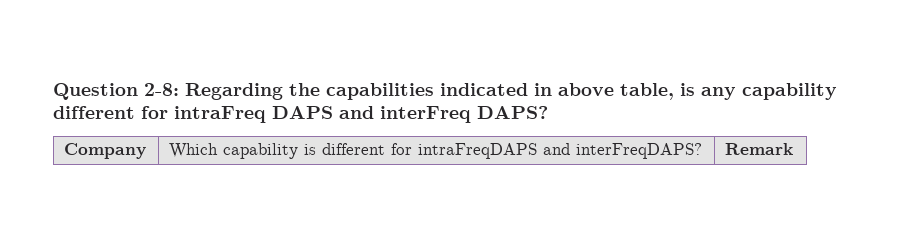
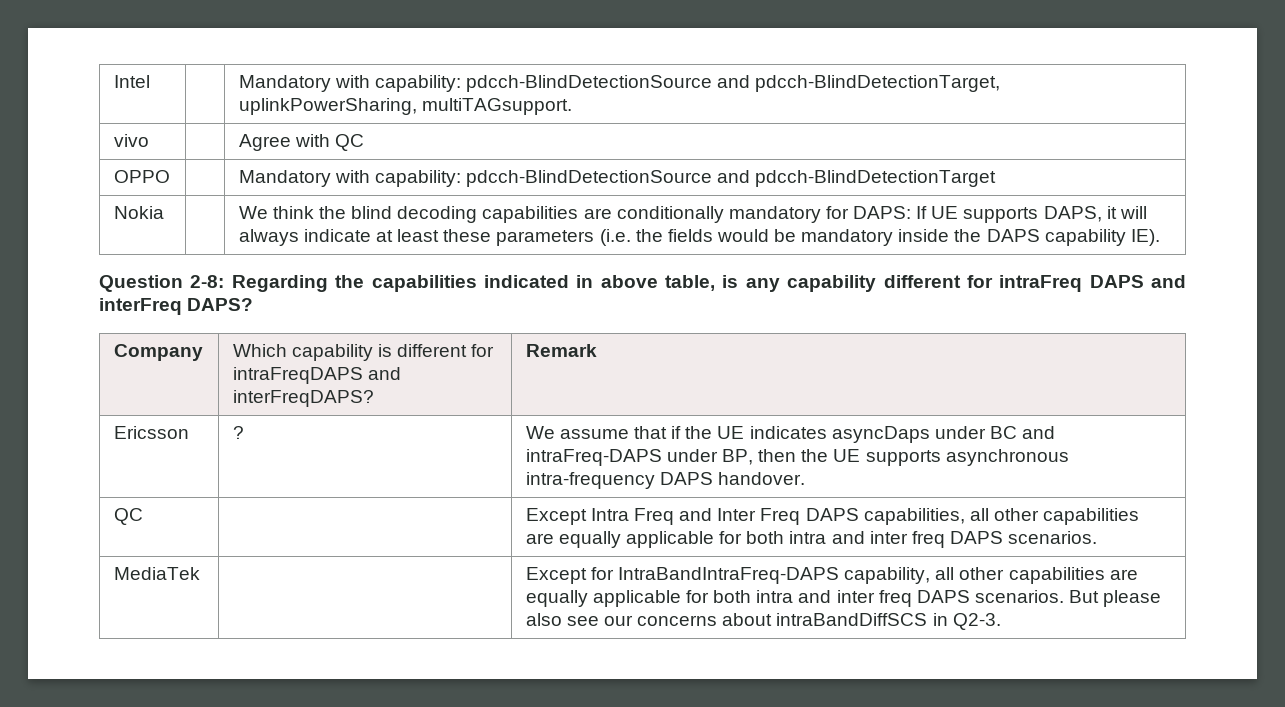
+ Intel | | Mandatory with capability: pdcch-BlindDetectionSource and pdcch-BlindDetectionTarget, uplinkPowerSharing, multiTAGsupport.
+ vivo | | Agree with QC
+ OPPO | | Mandatory with capability: pdcch-BlindDetectionSource and pdcch-BlindDetectionTarget
+ Nokia | | We think the blind decoding capabilities are conditionally mandatory for DAPS: If UE supports DAPS, it will always indicate at least these parameters (i.e. the fields would be mandatory inside the DAPS capability IE).
+ Ericsson | ? | We assume that if the UE indicates asyncDaps under BC and intraFreq-DAPS under BP, then the UE supports asynchronous intra-frequency DAPS handover.
+ QC | | Except Intra Freq and Inter Freq DAPS capabilities, all other capabilities are equally applicable for both intra and inter freq DAPS scenarios.
+ MediaTek | | Except for IntraBandIntraFreq-DAPS capability, all other capabilities are equally applicable for both intra and inter freq DAPS scenarios. But please also see our concerns about intraBandDiffSCS in Q2-3.

